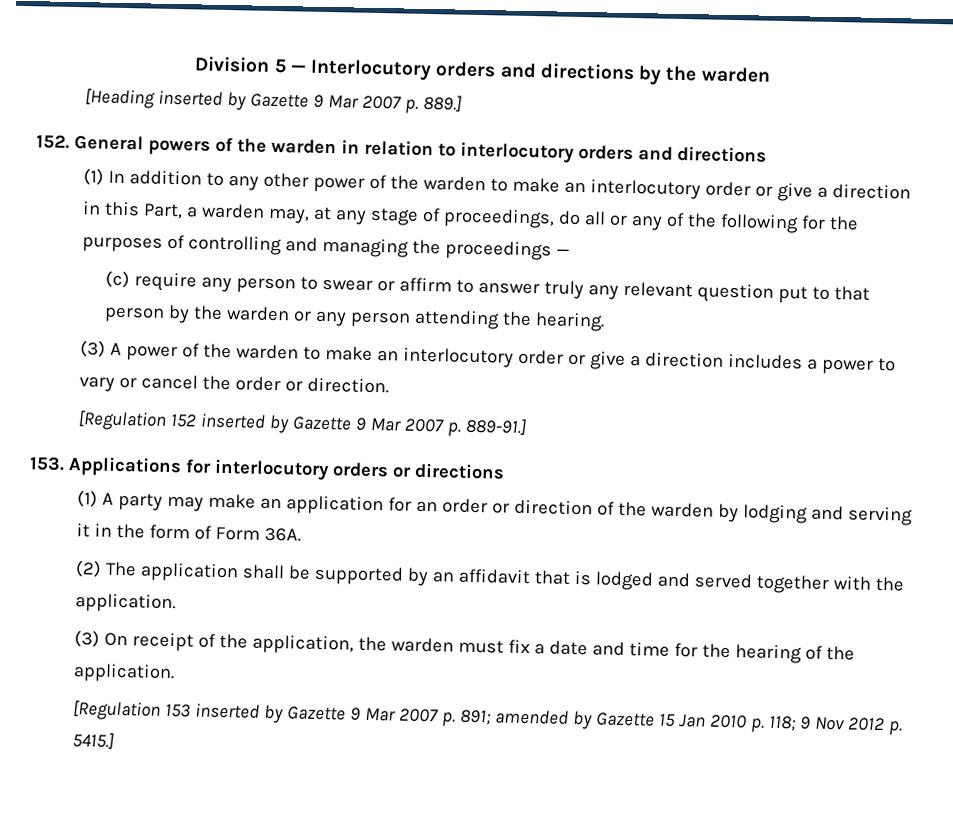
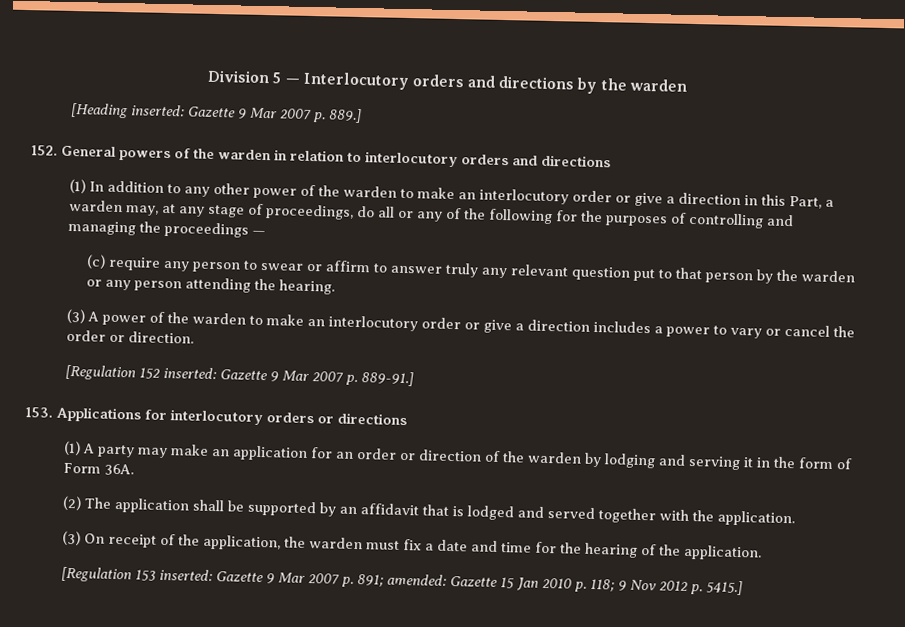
- [Heading inserted by Gazette 9 Mar 2007 p. 889.]
+ [Heading inserted: Gazette 9 Mar 2007 p. 889.]
- [Regulation 152 inserted by Gazette 9 Mar 2007 p. 889-91.]
+ [Regulation 152 inserted: Gazette 9 Mar 2007 p. 889-91.]
- [Regulation 153 inserted by Gazette 9 Mar 2007 p. 891; amended by Gazette 15 Jan 2010 p. 118; 9 Nov 2012 p. 5415.]
+ [Regulation 153 inserted: Gazette 9 Mar 2007 p. 891; amended: Gazette 15 Jan 2010 p. 118; 9 Nov 2012 p. 5415.]

